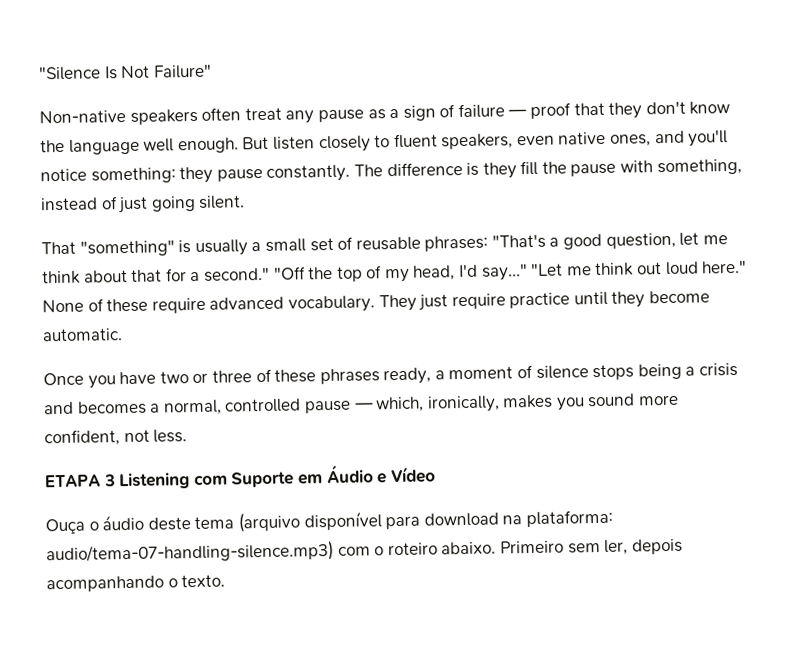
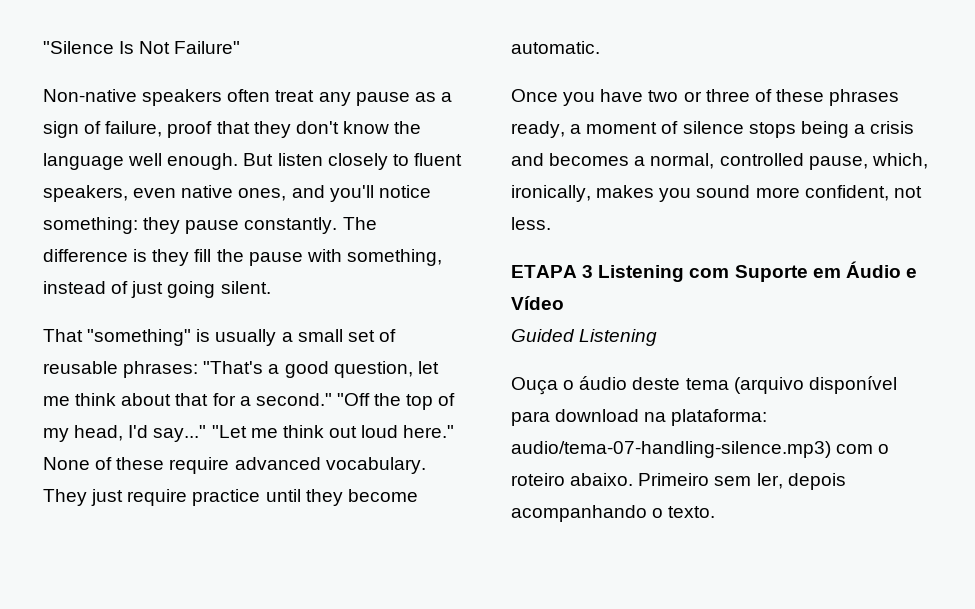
- Non-native speakers often treat any pause as a sign of failure — proof that they don't know the language well enough.
+ Non-native speakers often treat any pause as a sign of failure, proof that they don't know the language well enough.
- Once you have two or three of these phrases ready, a moment of silence stops being a crisis and becomes a normal, controlled pause — which, ironically, makes you sound more confident, not less.
+ Once you have two or three of these phrases ready, a moment of silence stops being a crisis and becomes a normal, controlled pause, which, ironically, makes you sound more confident, not less.
+ Guided Listening

